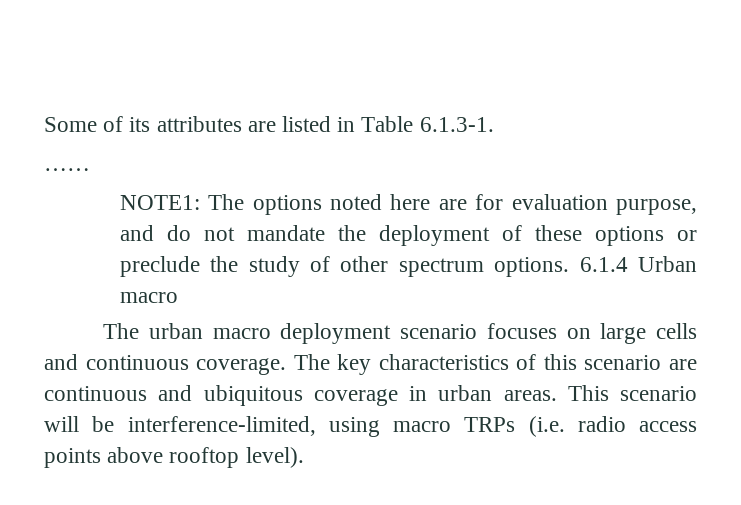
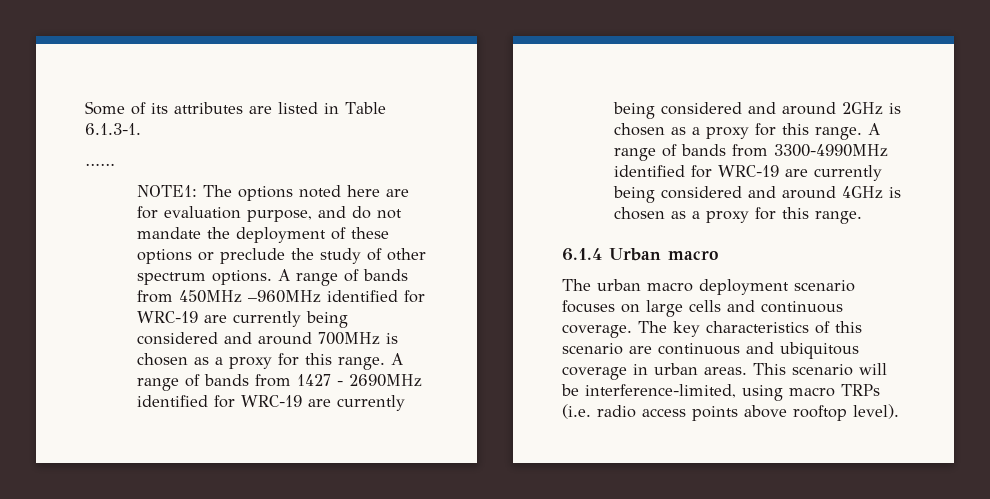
- NOTE1: The options noted here are for evaluation purpose, and do not mandate the deployment of these options or preclude the study of other spectrum options. 6.1.4 Urban macro
+ NOTE1: The options noted here are for evaluation purpose, and do not mandate the deployment of these options or preclude the study of other spectrum options. A range of bands from 450MHz –960MHz identified for WRC-19 are currently being considered and around 700MHz is chosen as a proxy for this range. A range of bands from 1427 - 2690MHz identified for WRC-19 are currently being considered and around 2GHz is chosen as a proxy for this range. A range of bands from 3300-4990MHz identified for WRC-19 are currently being considered and around 4GHz is chosen as a proxy for this range.
+ 6.1.4 Urban macro

